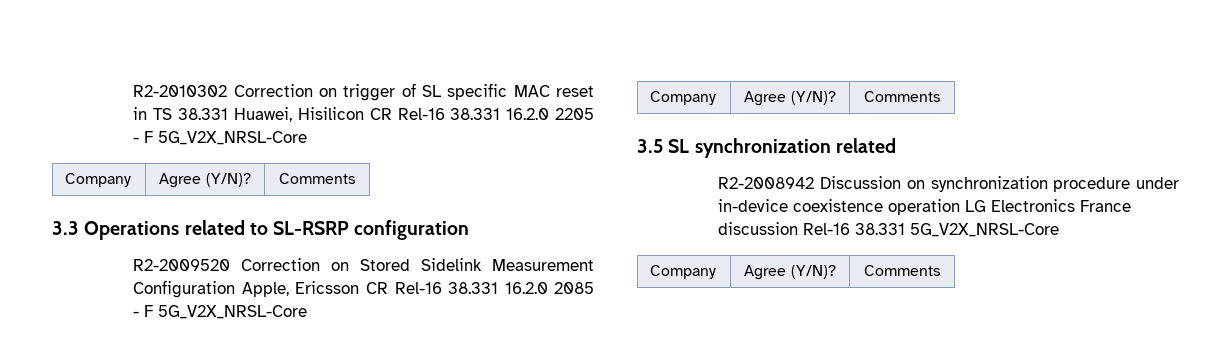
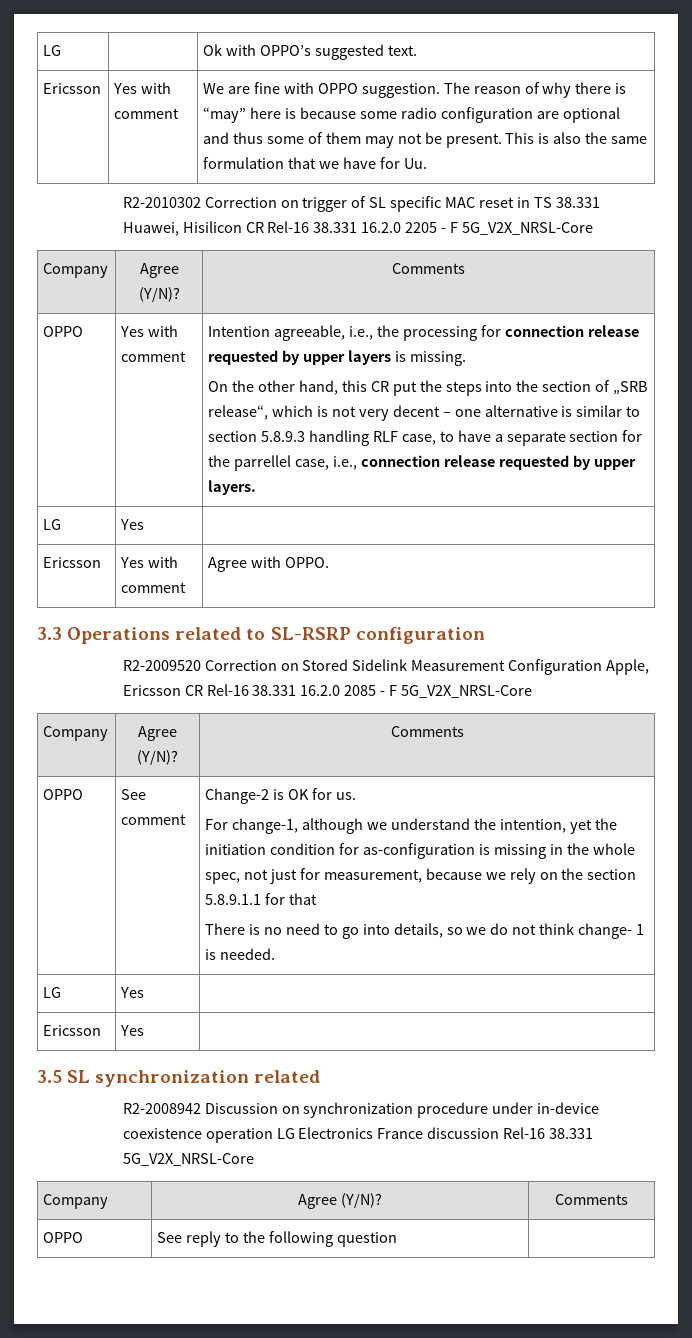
+ LG | | Ok with OPPO’s suggested text.
+ Ericsson | Yes with comment | We are fine with OPPO suggestion. The reason of why there is “may” here is because some radio configuration are optional and thus some of them may not be present. This is also the same formulation that we have for Uu.
+ OPPO | Yes with comment | Intention agreeable, i.e., the processing for connection release requested by upper layers is missing.
+ On the other hand, this CR put the steps into the section of „SRB release“, which is not very decent – one alternative is similar to section 5.8.9.3 handling RLF case, to have a separate section for the parrellel case, i.e., connection release requested by upper layers.
+ LG | Yes |
+ Ericsson | Yes with comment | Agree with OPPO.
+ OPPO | See comment | Change-2 is OK for us.
+ For change-1, although we understand the intention, yet the initiation condition for as-configuration is missing in the whole spec, not just for measurement, because we rely on the section 5.8.9.1.1 for that
+ There is no need to go into details, so we do not think change- 1 is needed.
+ LG | Yes |
+ Ericsson | Yes |
+ OPPO | See reply to the following question |

